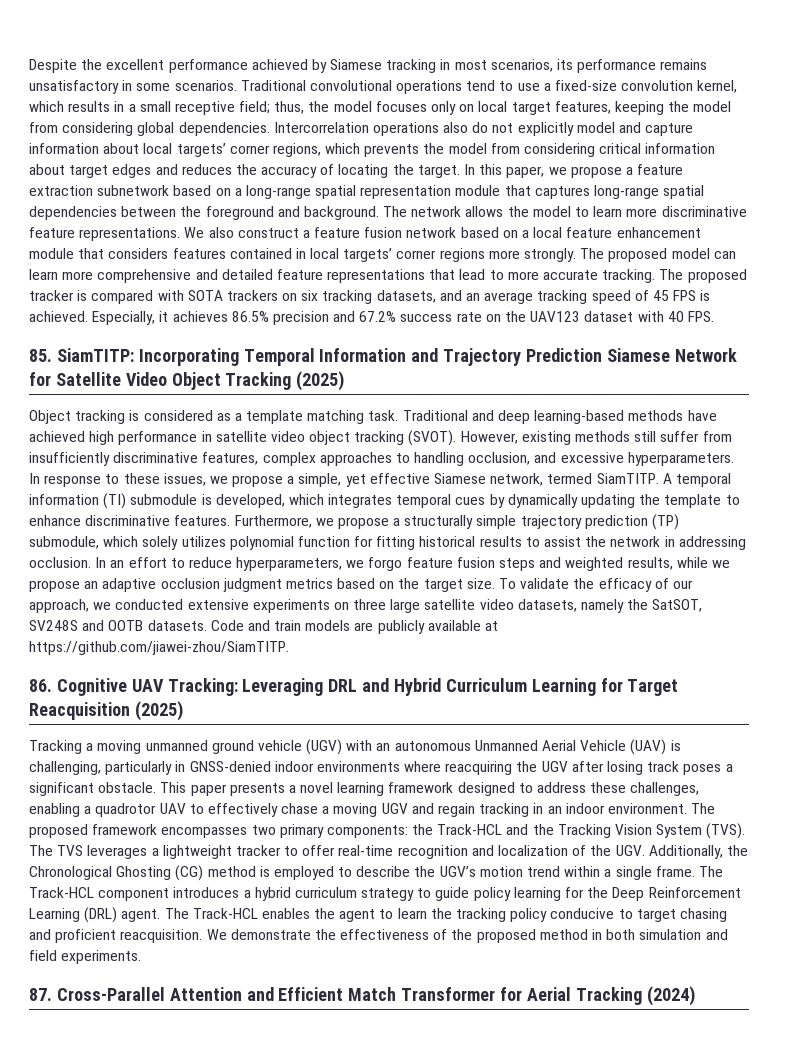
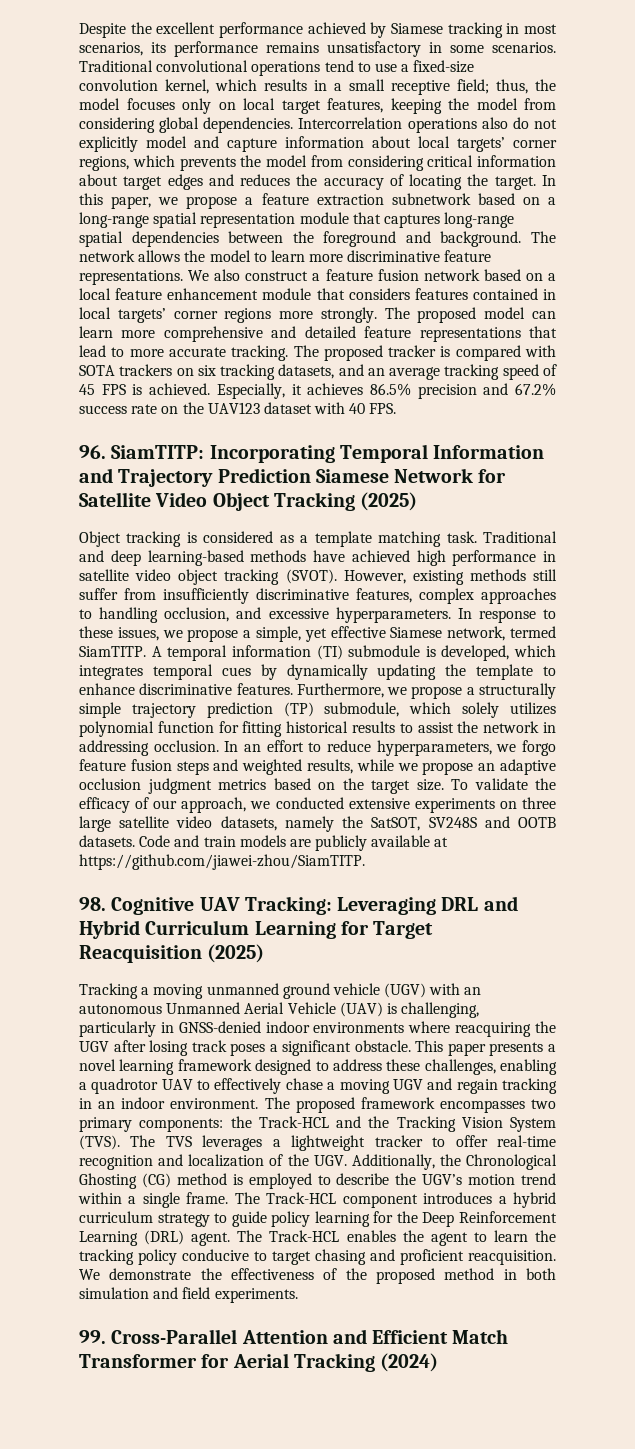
- 85. SiamTITP: Incorporating Temporal Information and Trajectory Prediction Siamese Network for Satellite Video Object Tracking (2025)
+ 96. SiamTITP: Incorporating Temporal Information and Trajectory Prediction Siamese Network for Satellite Video Object Tracking (2025)
- 86. Cognitive UAV Tracking: Leveraging DRL and Hybrid Curriculum Learning for Target Reacquisition (2025)
+ 98. Cognitive UAV Tracking: Leveraging DRL and Hybrid Curriculum Learning for Target Reacquisition (2025)
- 87. Cross-Parallel Attention and Efficient Match Transformer for Aerial Tracking (2024)
+ 99. Cross-Parallel Attention and Efficient Match Transformer for Aerial Tracking (2024)

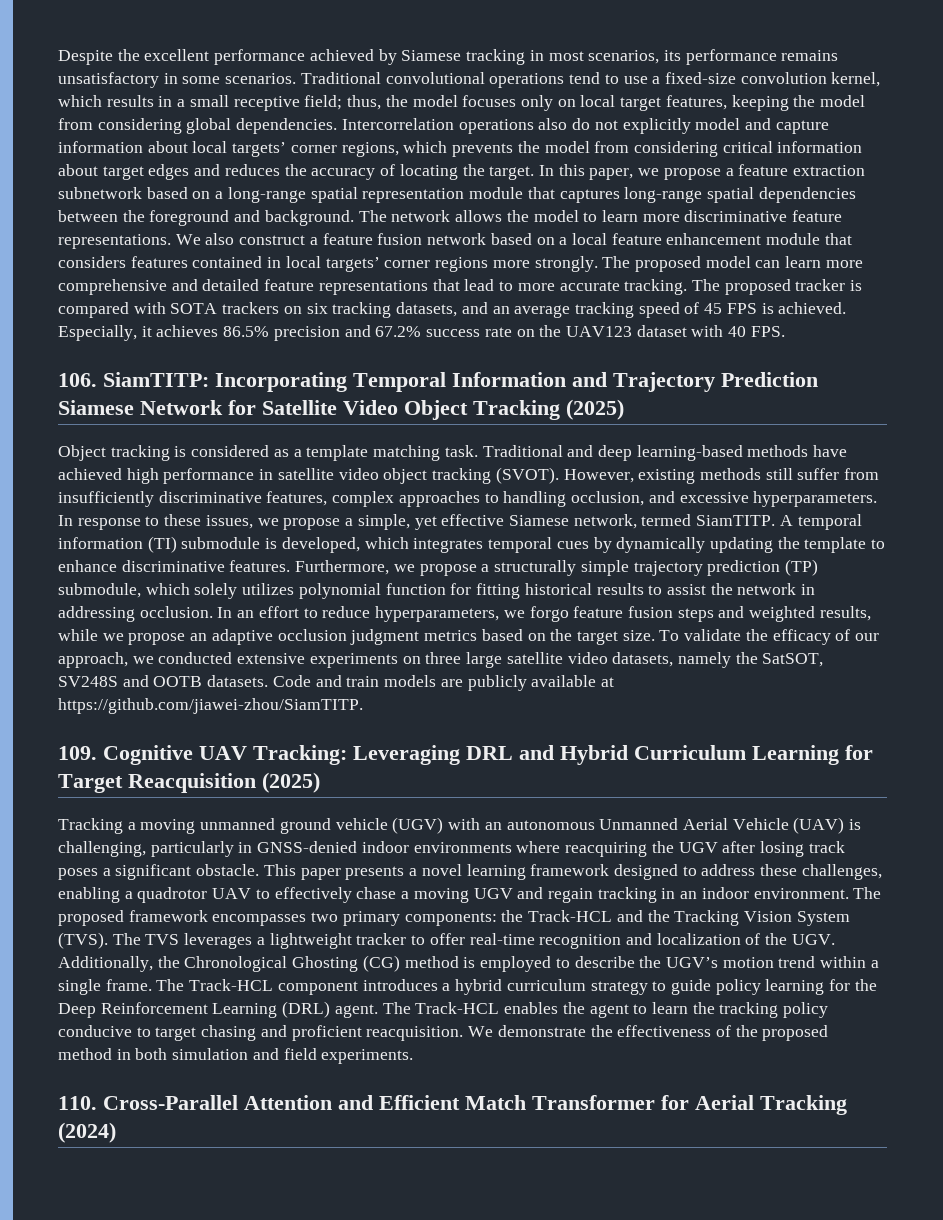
- 96. SiamTITP: Incorporating Temporal Information and Trajectory Prediction Siamese Network for Satellite Video Object Tracking (2025)
+ 106. SiamTITP: Incorporating Temporal Information and Trajectory Prediction Siamese Network for Satellite Video Object Tracking (2025)
- 98. Cognitive UAV Tracking: Leveraging DRL and Hybrid Curriculum Learning for Target Reacquisition (2025)
+ 109. Cognitive UAV Tracking: Leveraging DRL and Hybrid Curriculum Learning for Target Reacquisition (2025)
- 99. Cross-Parallel Attention and Efficient Match Transformer for Aerial Tracking (2024)
+ 110. Cross-Parallel Attention and Efficient Match Transformer for Aerial Tracking (2024)

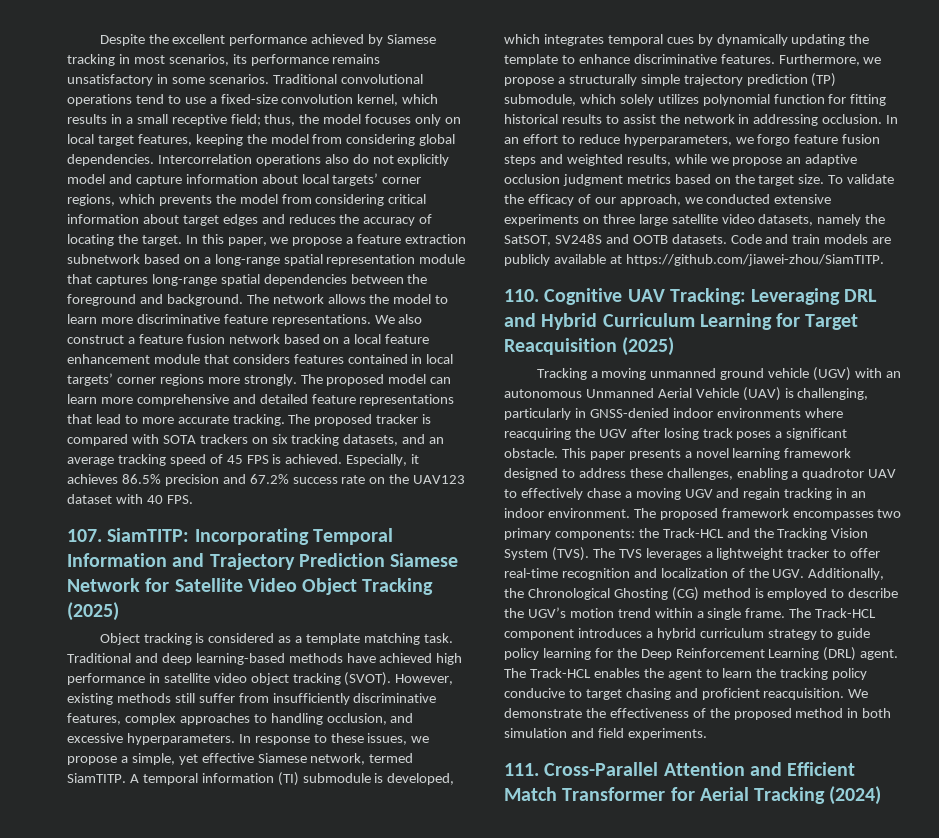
- 106. SiamTITP: Incorporating Temporal Information and Trajectory Prediction Siamese Network for Satellite Video Object Tracking (2025)
+ 107. SiamTITP: Incorporating Temporal Information and Trajectory Prediction Siamese Network for Satellite Video Object Tracking (2025)
- 109. Cognitive UAV Tracking: Leveraging DRL and Hybrid Curriculum Learning for Target Reacquisition (2025)
+ 110. Cognitive UAV Tracking: Leveraging DRL and Hybrid Curriculum Learning for Target Reacquisition (2025)
- 110. Cross-Parallel Attention and Efficient Match Transformer for Aerial Tracking (2024)
+ 111. Cross-Parallel Attention and Efficient Match Transformer for Aerial Tracking (2024)

